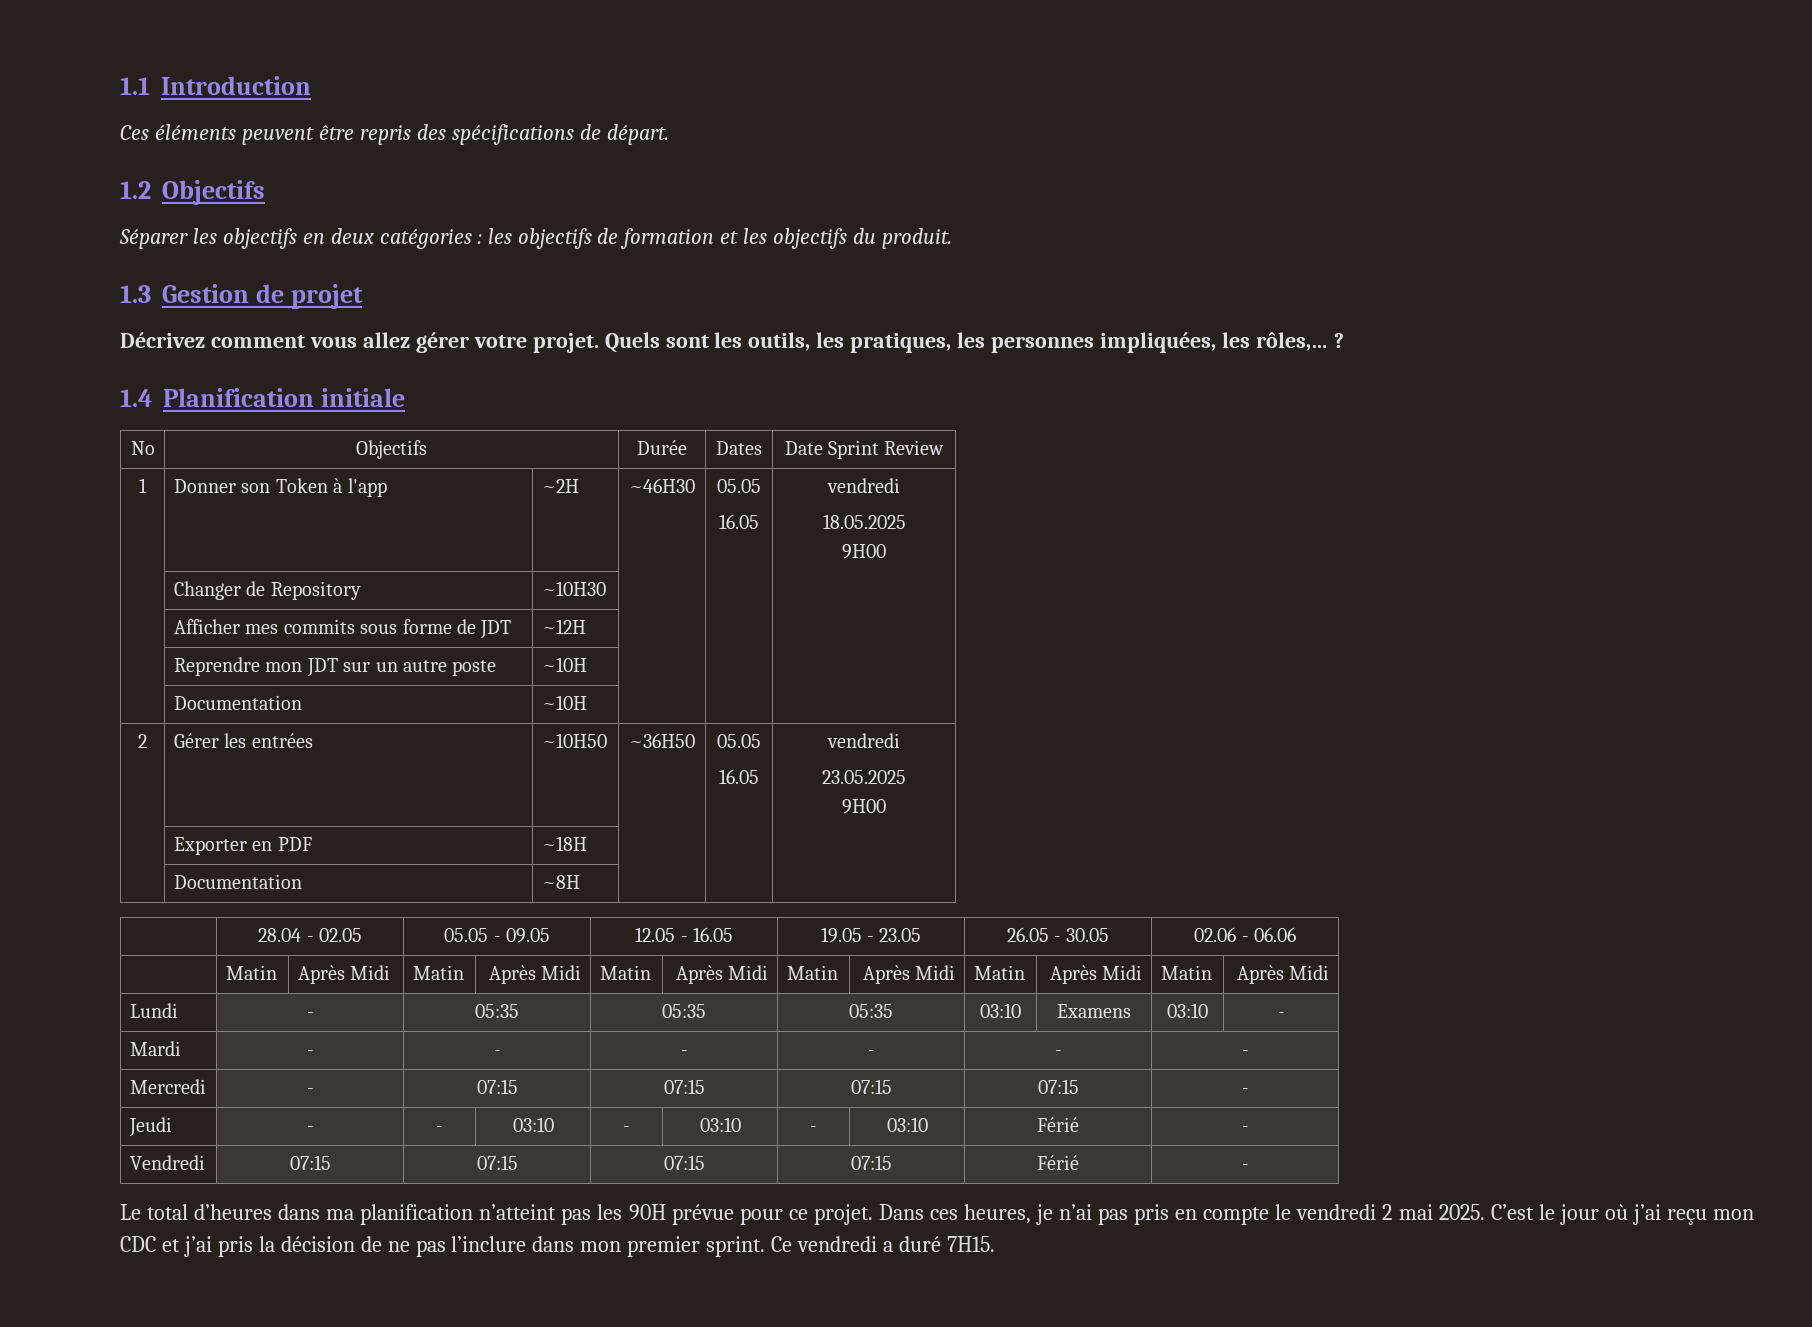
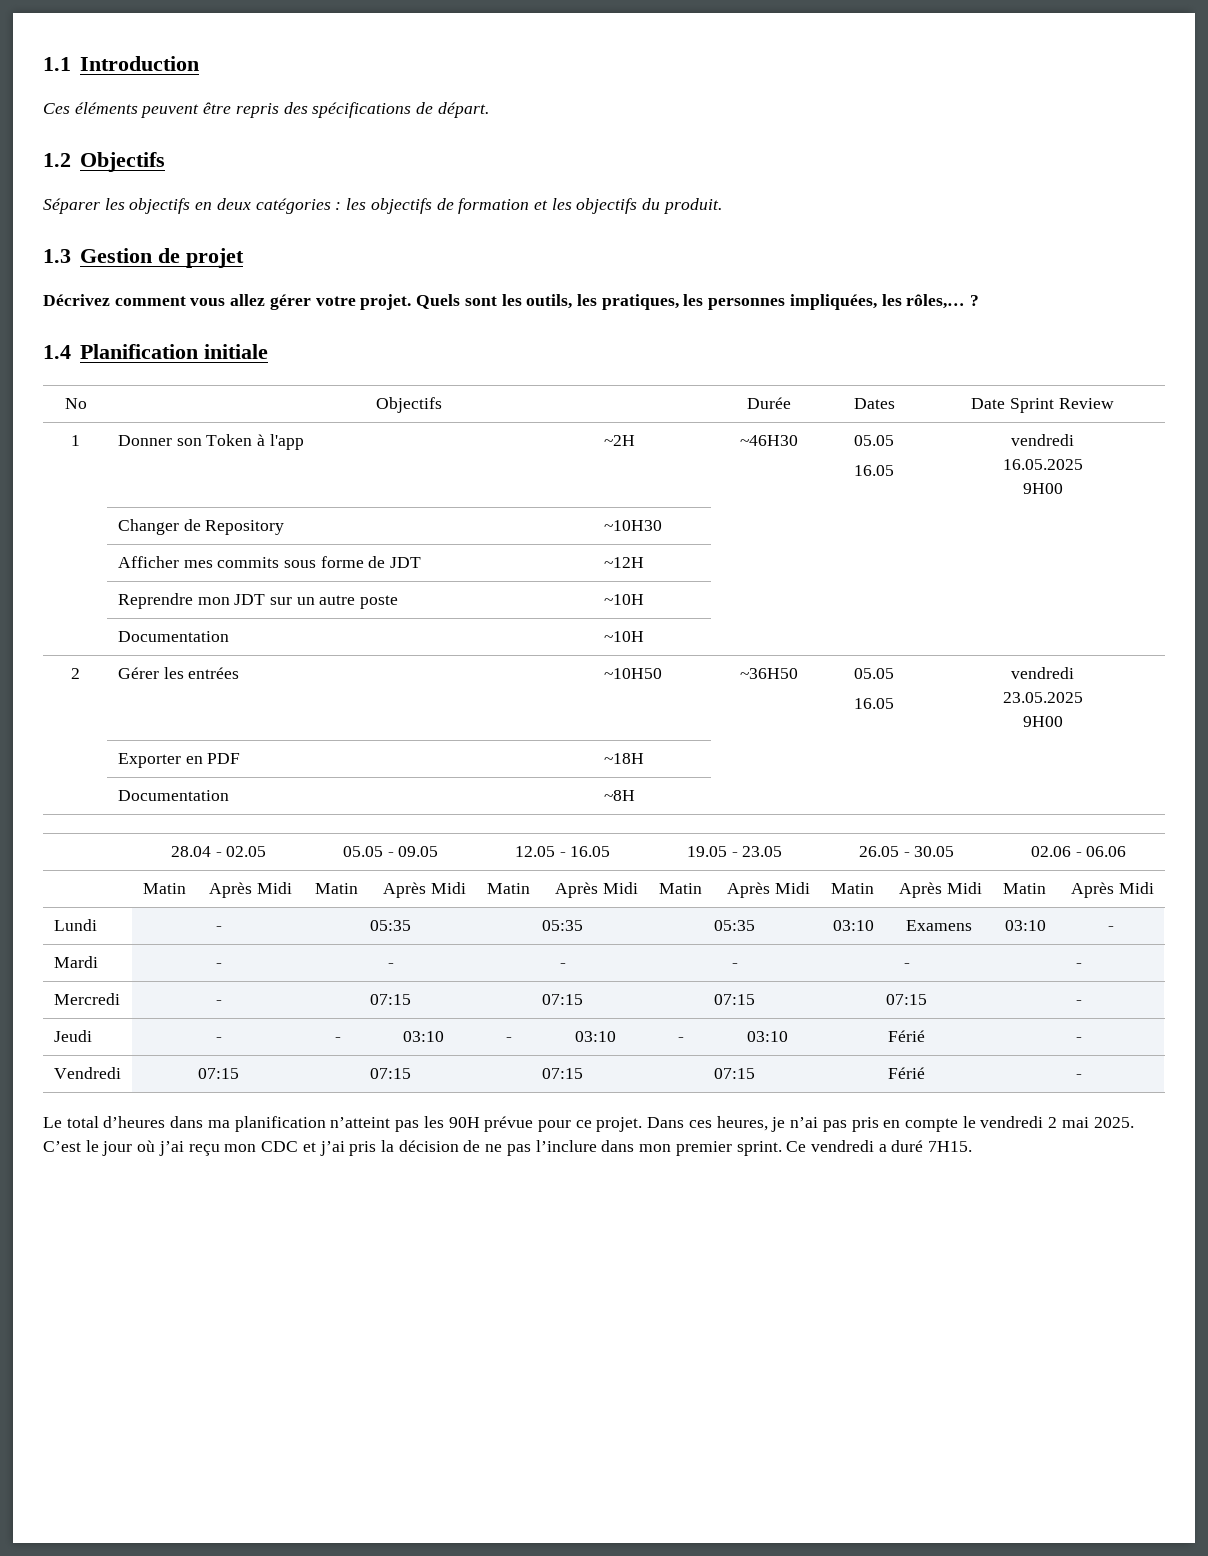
  1 | Donner son Token à l'app | ~2H | ~46H30 | 05.05
  16.05 | vendredi
- 18.05.2025
+ 16.05.2025

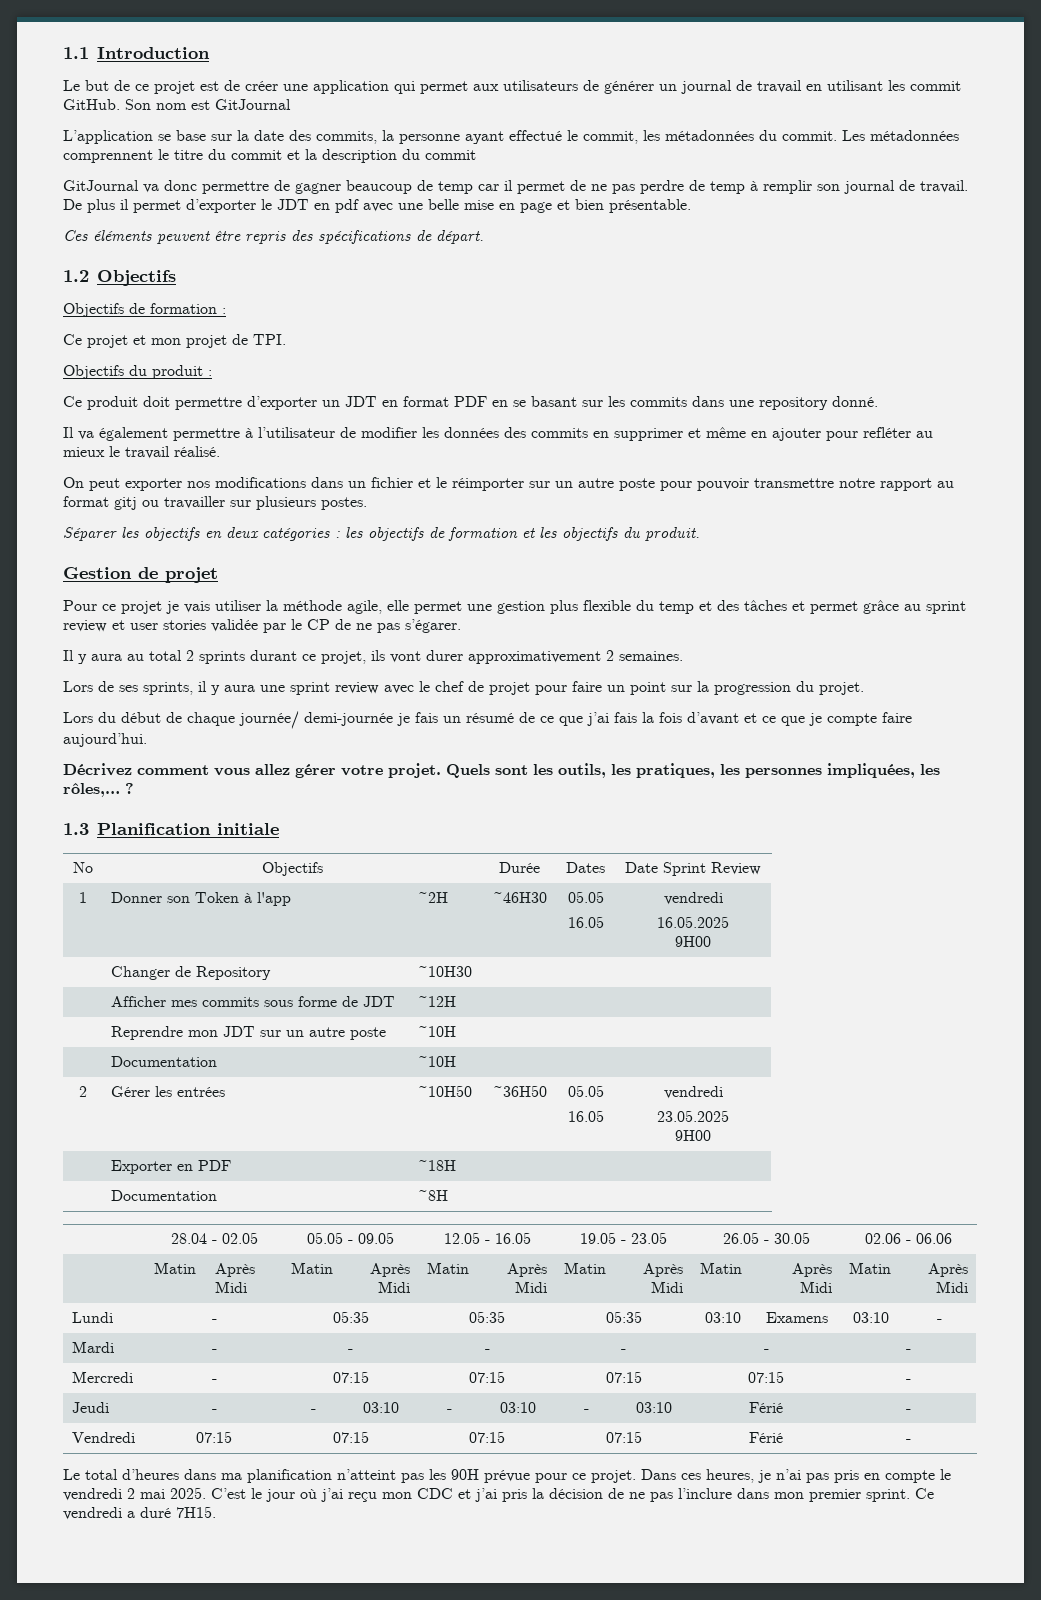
+ Le but de ce projet est de créer une application qui permet aux utilisateurs de générer un journal de travail en utilisant les commit GitHub. Son nom est GitJournal
+ L’application se base sur la date des commits, la personne ayant effectué le commit, les métadonnées du commit. Les métadonnées comprennent le titre du commit et la description du commit
+ GitJournal va donc permettre de gagner beaucoup de temp car il permet de ne pas perdre de temp à remplir son journal de travail. De plus il permet d’exporter le JDT en pdf avec une belle mise en page et bien présentable.
+ Objectifs de formation :
+ Ce projet et mon projet de TPI.
+ Objectifs du produit :
+ Ce produit doit permettre d’exporter un JDT en format PDF en se basant sur les commits dans une repository donné.
+ Il va également permettre à l’utilisateur de modifier les données des commits en supprimer et même en ajouter pour refléter au mieux le travail réalisé.
+ On peut exporter nos modifications dans un fichier et le réimporter sur un autre poste pour pouvoir transmettre notre rapport au format gitj ou travailler sur plusieurs postes.
- 1.3 Gestion de projet
+ Gestion de projet
+ Pour ce projet je vais utiliser la méthode agile, elle permet une gestion plus flexible du temp et des tâches et permet grâce au sprint review et user stories validée par le CP de ne pas s’égarer.
+ Il y aura au total 2 sprints durant ce projet, ils vont durer approximativement 2 semaines.
+ Lors de ses sprints, il y aura une sprint review avec le chef de projet pour faire un point sur la progression du projet.
+ Lors du début de chaque journée/ demi-journée je fais un résumé de ce que j’ai fais la fois d’avant et ce que je compte faire aujourd’hui.
- 1.4 Planification initiale
+ 1.3 Planification initiale

